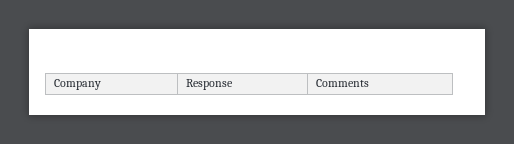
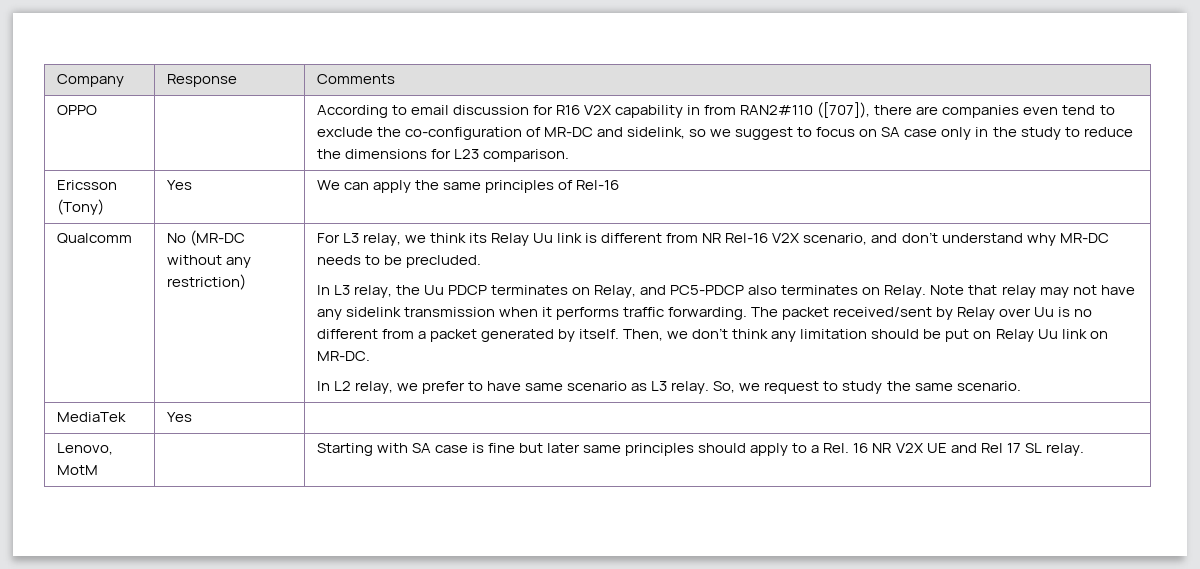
+ OPPO | | According to email discussion for R16 V2X capability in from RAN2#110 ([707]), there are companies even tend to exclude the co-configuration of MR-DC and sidelink, so we suggest to focus on SA case only in the study to reduce the dimensions for L23 comparison.
+ Ericsson (Tony) | Yes | We can apply the same principles of Rel-16
+ Qualcomm | No (MR-DC without any restriction) | For L3 relay, we think its Relay Uu link is different from NR Rel-16 V2X scenario, and don’t understand why MR-DC needs to be precluded.
+ In L3 relay, the Uu PDCP terminates on Relay, and PC5-PDCP also terminates on Relay. Note that relay may not have any sidelink transmission when it performs traffic forwarding. The packet received/sent by Relay over Uu is no different from a packet generated by itself. Then, we don’t think any limitation should be put on Relay Uu link on MR-DC.
+ In L2 relay, we prefer to have same scenario as L3 relay. So, we request to study the same scenario.
+ MediaTek | Yes |
+ Lenovo, MotM | | Starting with SA case is fine but later same principles should apply to a Rel. 16 NR V2X UE and Rel 17 SL relay.

